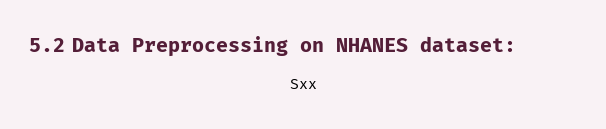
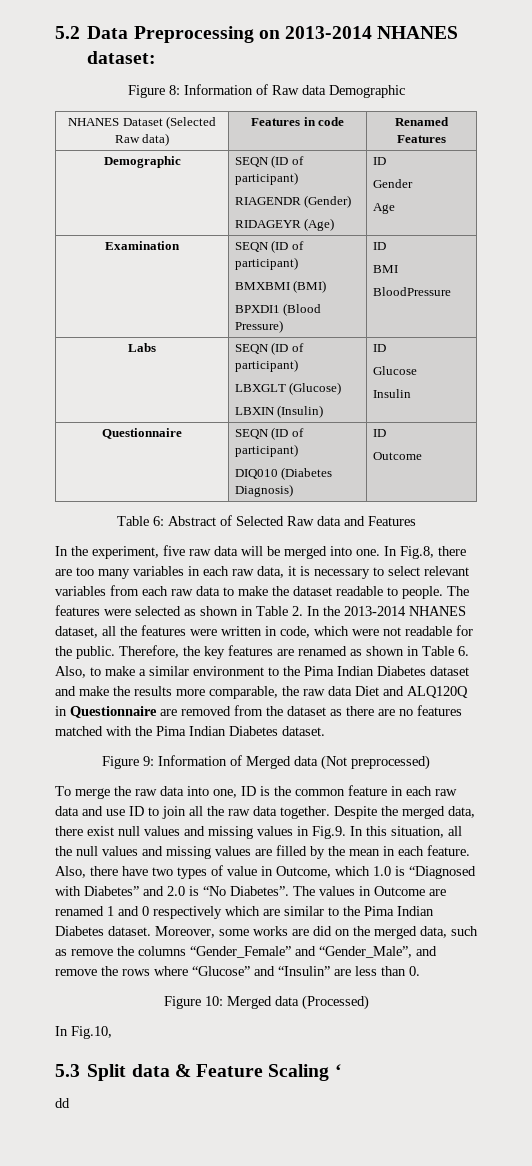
- 5.2 Data Preprocessing on NHANES dataset:
+ 5.2 Data Preprocessing on 2013-2014 NHANES dataset:
- Sxx
+ Figure 8: Information of Raw data Demographic
+ NHANES Dataset (Selected Raw data) | Features in code | Renamed Features
+ Demographic | SEQN (ID of participant)
+ RIAGENDR (Gender)
+ RIDAGEYR (Age) | ID
+ Gender
+ Age
+ Examination | SEQN (ID of participant)
+ BMXBMI (BMI)
+ BPXDI1 (Blood Pressure) | ID
+ BMI
+ BloodPressure
+ Labs | SEQN (ID of participant)
+ LBXGLT (Glucose)
+ LBXIN (Insulin) | ID
+ Glucose
+ Insulin
+ Questionnaire | SEQN (ID of participant)
+ DIQ010 (Diabetes Diagnosis) | ID
+ Outcome
+ Table 6: Abstract of Selected Raw data and Features
+ In the experiment, five raw data will be merged into one. In Fig.8, there are too many variables in each raw data, it is necessary to select relevant variables from each raw data to make the dataset readable to people. The features were selected as shown in Table 2. In the 2013-2014 NHANES dataset, all the features were written in code, which were not readable for the public. Therefore, the key features are renamed as shown in Table 6. Also, to make a similar environment to the Pima Indian Diabetes dataset and make the results more comparable, the raw data Diet and ALQ120Q in Questionnaire are removed from the dataset as there are no features matched with the Pima Indian Diabetes dataset.
+ Figure 9: Information of Merged data (Not preprocessed)
+ To merge the raw data into one, ID is the common feature in each raw data and use ID to join all the raw data together. Despite the merged data, there exist null values and missing values in Fig.9. In this situation, all the null values and missing values are filled by the mean in each feature. Also, there have two types of value in Outcome, which 1.0 is “Diagnosed with Diabetes” and 2.0 is “No Diabetes”. The values in Outcome are renamed 1 and 0 respectively which are similar to the Pima Indian Diabetes dataset. Moreover, some works are did on the merged data, such as remove the columns “Gender_Female” and “Gender_Male”, and remove the rows where “Glucose” and “Insulin” are less than 0.
+ Figure 10: Merged data (Processed)
+ In Fig.10,
+ 5.3 Split data & Feature Scaling ‘
+ dd

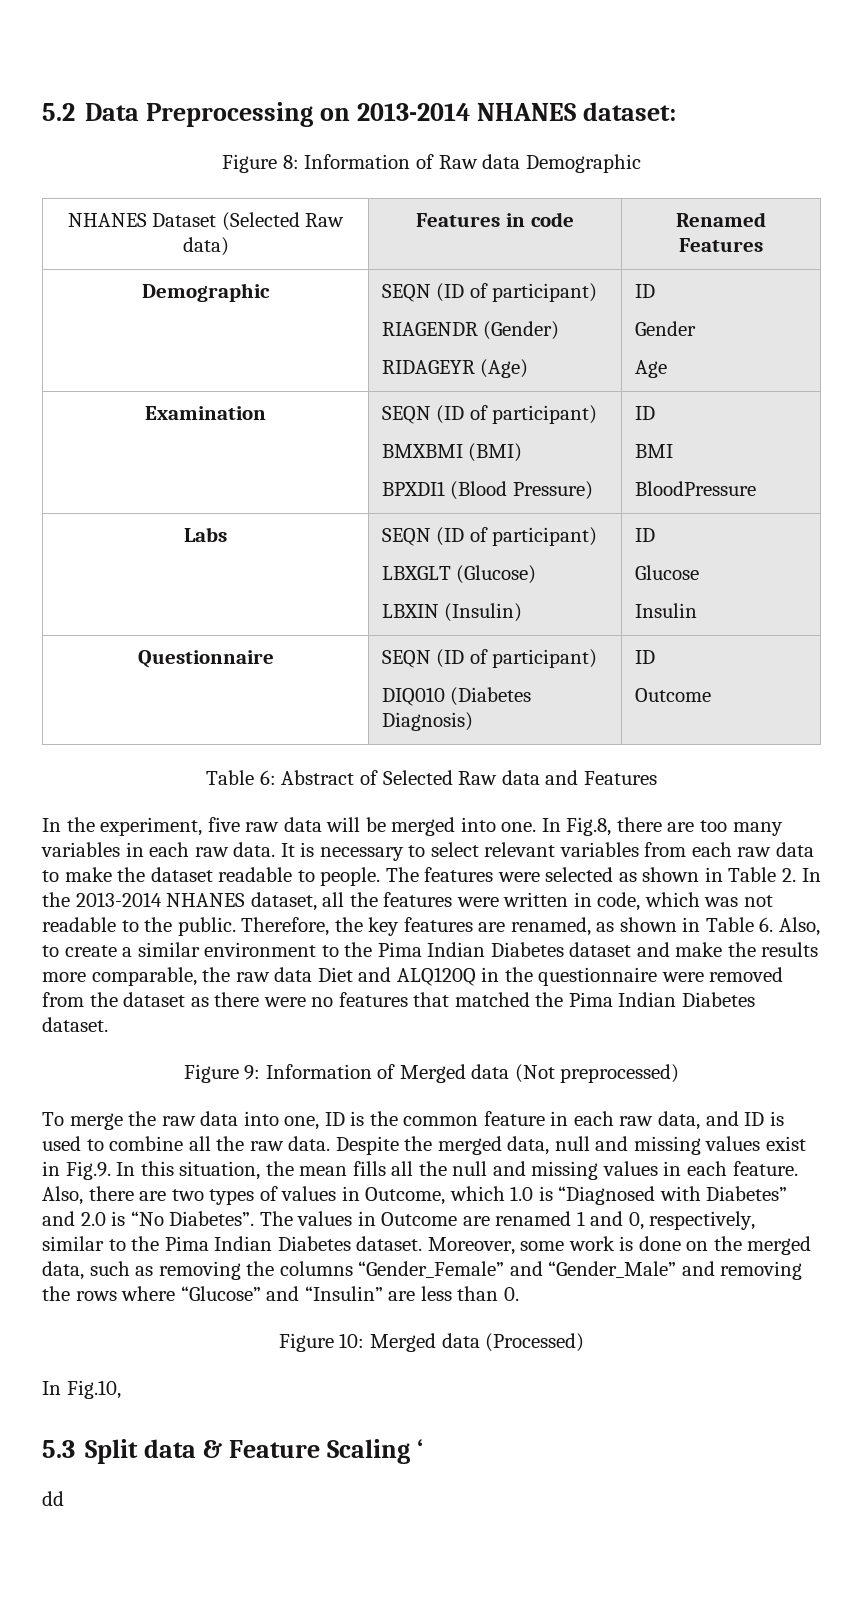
- In Fig.8, there are too many variables in each raw data, it is necessary to select relevant variables from each raw data to make the dataset readable to people.
+ In Fig.8, there are too many variables in each raw data. It is necessary to select relevant variables from each raw data to make the dataset readable to people.
- The features were selected as shown in Table 2. In the 2013-2014 NHANES dataset, all the features were written in code, which were not readable for the public.
+ The features were selected as shown in Table 2. In the 2013-2014 NHANES dataset, all the features were written in code, which was not readable to the public.
- Therefore, the key features are renamed as shown in Table 6. Also, to make a similar environment to the Pima Indian Diabetes dataset and make the results more comparable, the raw data Diet and ALQ120Q in Questionnaire are removed from the dataset as there are no features matched with the Pima Indian Diabetes dataset.
+ Therefore, the key features are renamed, as shown in Table 6. Also, to create a similar environment to the Pima Indian Diabetes dataset and make the results more comparable, the raw data Diet and ALQ120Q in the questionnaire were removed from the dataset as there were no features that matched the Pima Indian Diabetes dataset.
- To merge the raw data into one, ID is the common feature in each raw data and use ID to join all the raw data together.
+ To merge the raw data into one, ID is the common feature in each raw data, and ID is used to combine all the raw data.
- Despite the merged data, there exist null values and missing values in Fig.9. In this situation, all the null values and missing values are filled by the mean in each feature.
+ Despite the merged data, null and missing values exist in Fig.9. In this situation, the mean fills all the null and missing values in each feature.
- Also, there have two types of value in Outcome, which 1.0 is “Diagnosed with Diabetes” and 2.0 is “No Diabetes”.
+ Also, there are two types of values in Outcome, which 1.0 is “Diagnosed with Diabetes” and 2.0 is “No Diabetes”.
- The values in Outcome are renamed 1 and 0 respectively which are similar to the Pima Indian Diabetes dataset.
+ The values in Outcome are renamed 1 and 0, respectively, similar to the Pima Indian Diabetes dataset.
- Moreover, some works are did on the merged data, such as remove the columns “Gender_Female” and “Gender_Male”, and remove the rows where “Glucose” and “Insulin” are less than 0.
+ Moreover, some work is done on the merged data, such as removing the columns “Gender_Female” and “Gender_Male” and removing the rows where “Glucose” and “Insulin” are less than 0.

